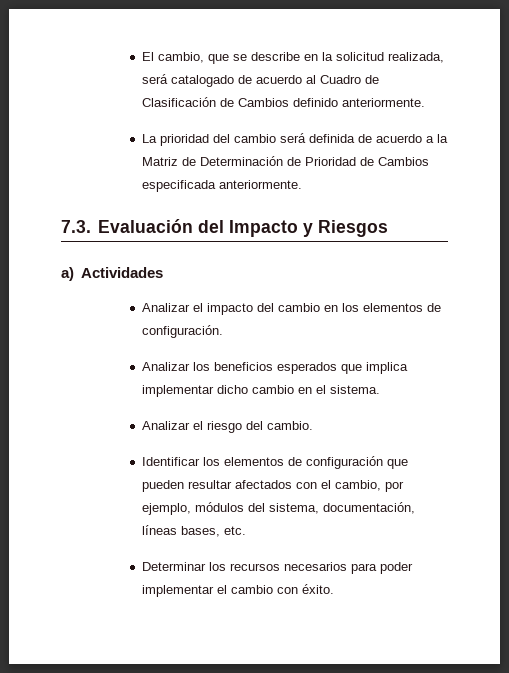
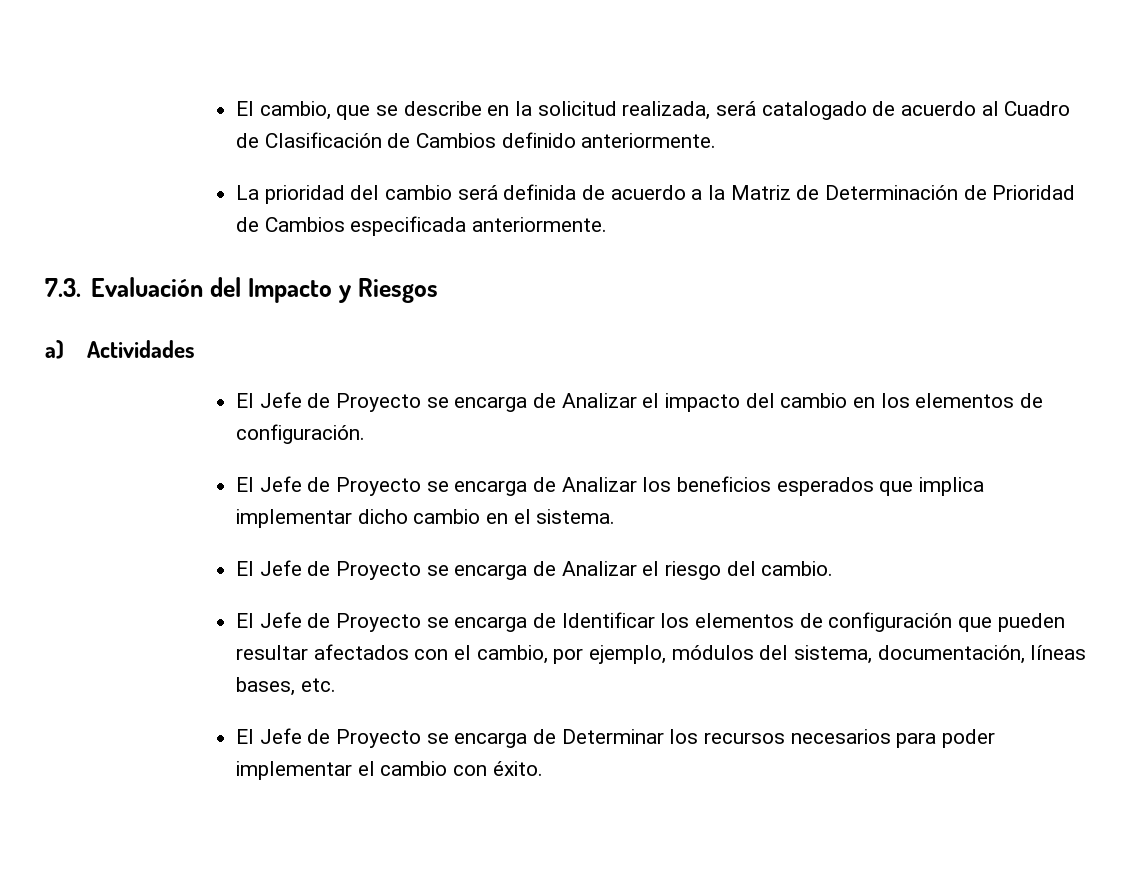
- Analizar el impacto del cambio en los elementos de configuración.
+ El Jefe de Proyecto se encarga de Analizar el impacto del cambio en los elementos de configuración.
- Analizar los beneficios esperados que implica implementar dicho cambio en el sistema.
+ El Jefe de Proyecto se encarga de Analizar los beneficios esperados que implica implementar dicho cambio en el sistema.
- Analizar el riesgo del cambio.
+ El Jefe de Proyecto se encarga de Analizar el riesgo del cambio.
- Identificar los elementos de configuración que pueden resultar afectados con el cambio, por ejemplo, módulos del sistema, documentación, líneas bases, etc.
+ El Jefe de Proyecto se encarga de Identificar los elementos de configuración que pueden resultar afectados con el cambio, por ejemplo, módulos del sistema, documentación, líneas bases, etc.
- Determinar los recursos necesarios para poder implementar el cambio con éxito.
+ El Jefe de Proyecto se encarga de Determinar los recursos necesarios para poder implementar el cambio con éxito.

